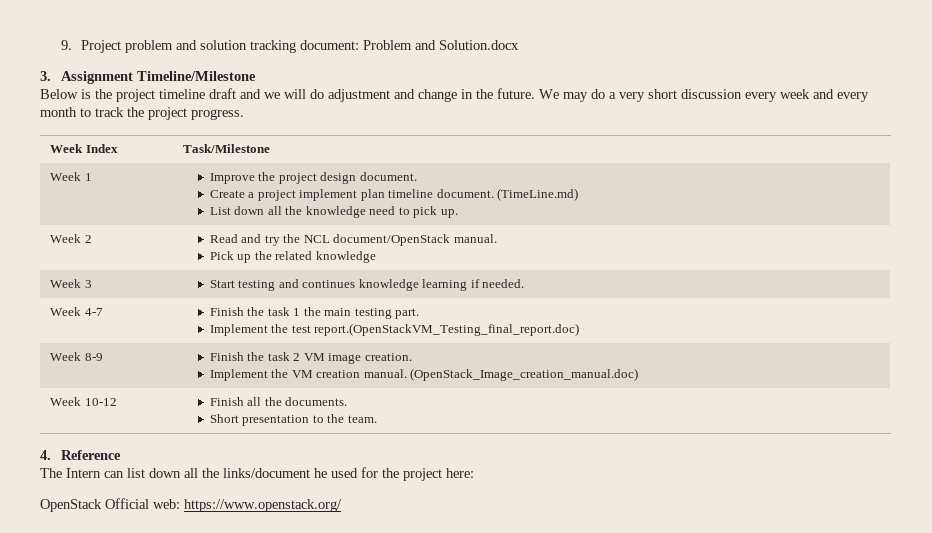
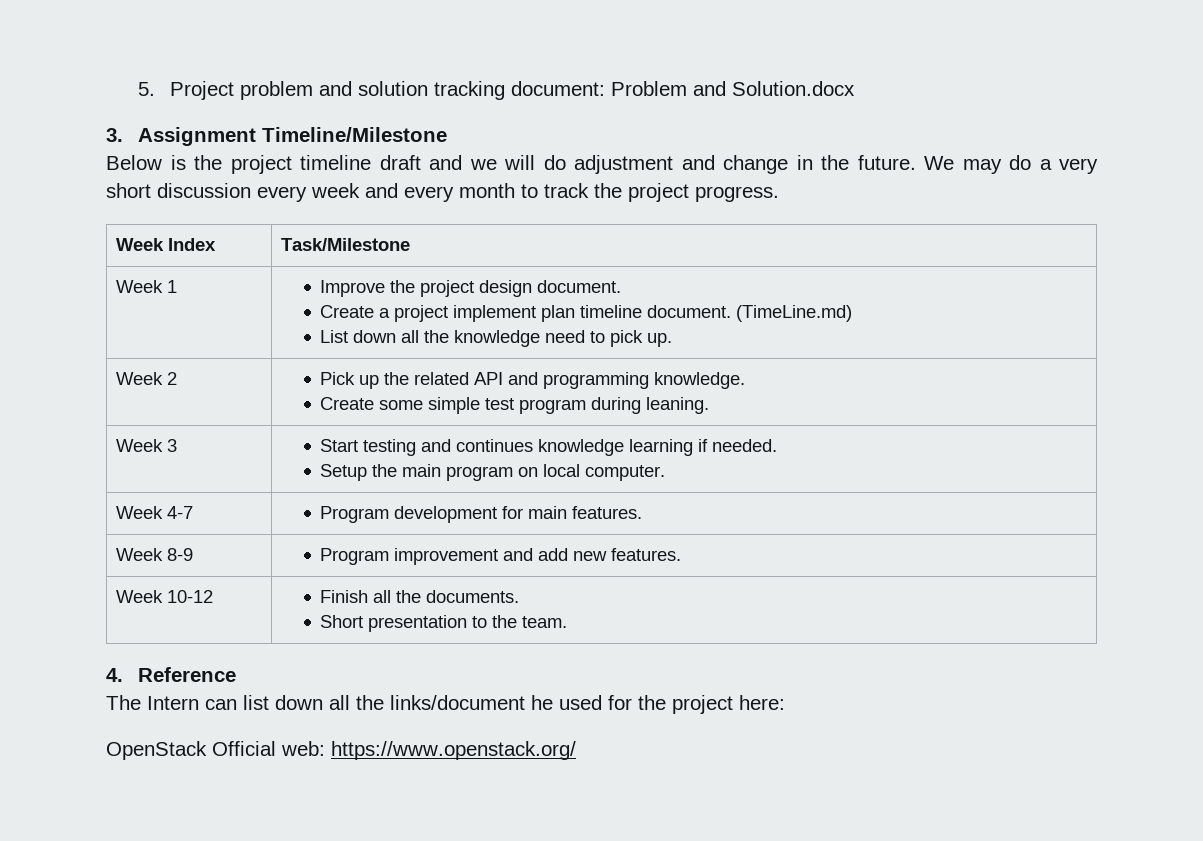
- 9. Project problem and solution tracking document: Problem and Solution.docx
+ 5. Project problem and solution tracking document: Problem and Solution.docx
- Week 2 | Read and try the NCL document/OpenStack manual.
- Pick up the related knowledge
+ Week 2 | Pick up the related API and programming knowledge.
+ Create some simple test program during leaning.
  Week 3 | Start testing and continues knowledge learning if needed.
- Week 4-7 | Finish the task 1 the main testing part.
- Implement the test report.(OpenStackVM_Testing_final_report.doc)
- Week 8-9 | Finish the task 2 VM image creation.
- Implement the VM creation manual. (OpenStack_Image_creation_manual.doc)
+ Setup the main program on local computer.
+ Week 4-7 | Program development for main features.
+ Week 8-9 | Program improvement and add new features.

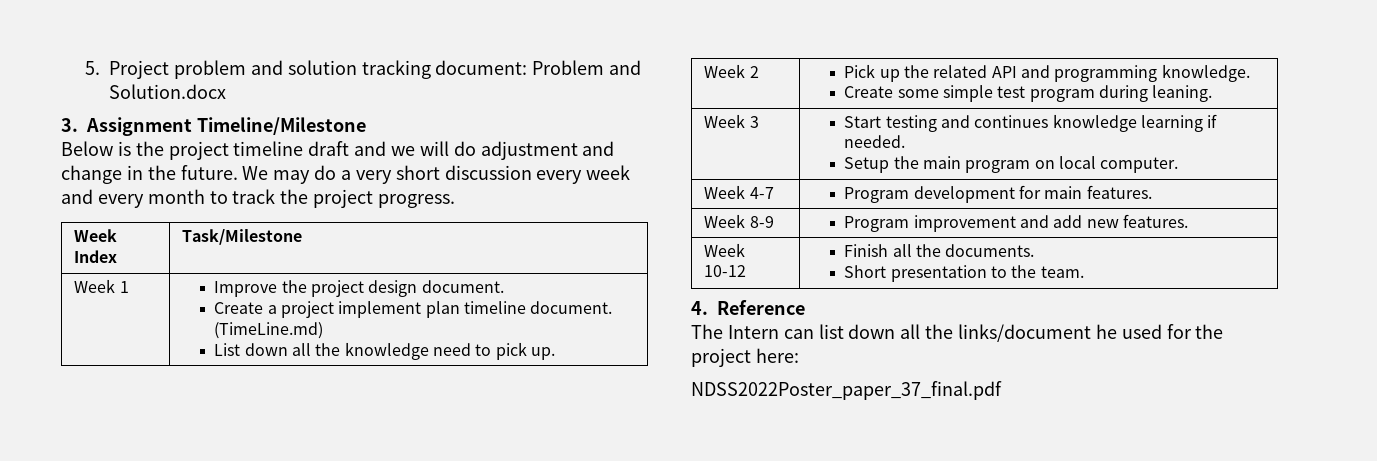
- OpenStack Official web: https://www.openstack.org/
+ NDSS2022Poster_paper_37_final.pdf

